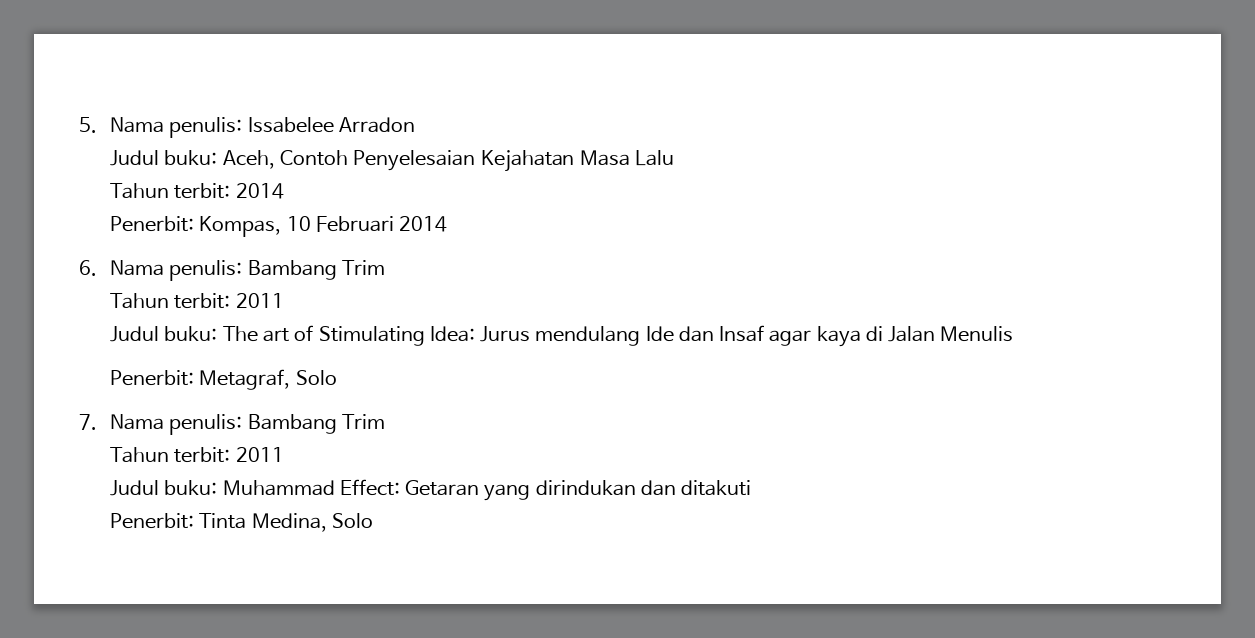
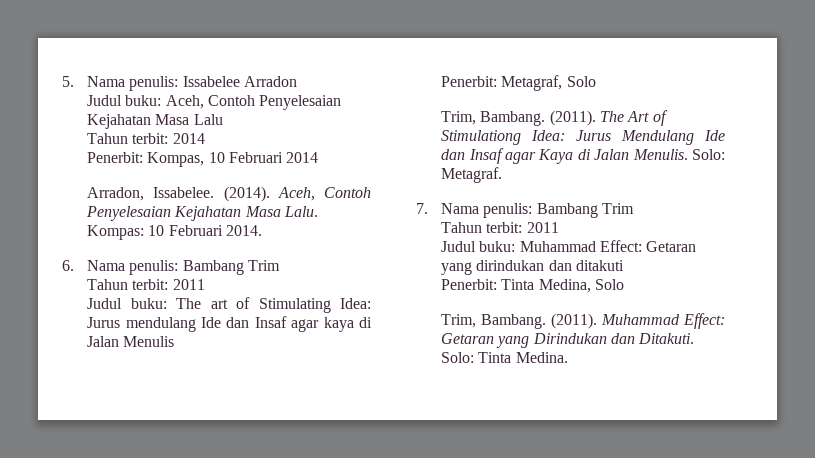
+ Arradon, Issabelee. (2014). Aceh, Contoh Penyelesaian Kejahatan Masa Lalu. Kompas: 10 Februari 2014.
+ Trim, Bambang. (2011). The Art of Stimulationg Idea: Jurus Mendulang Ide dan Insaf agar Kaya di Jalan Menulis. Solo: Metagraf.
+ Trim, Bambang. (2011). Muhammad Effect: Getaran yang Dirindukan dan Ditakuti. Solo: Tinta Medina.

